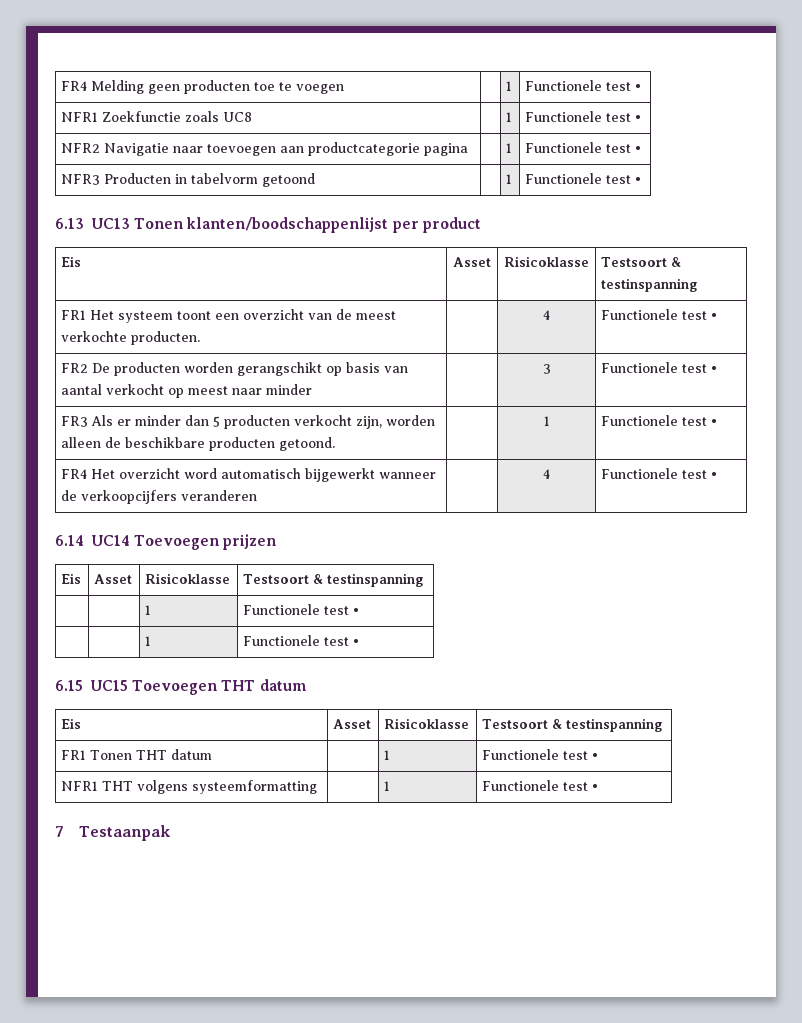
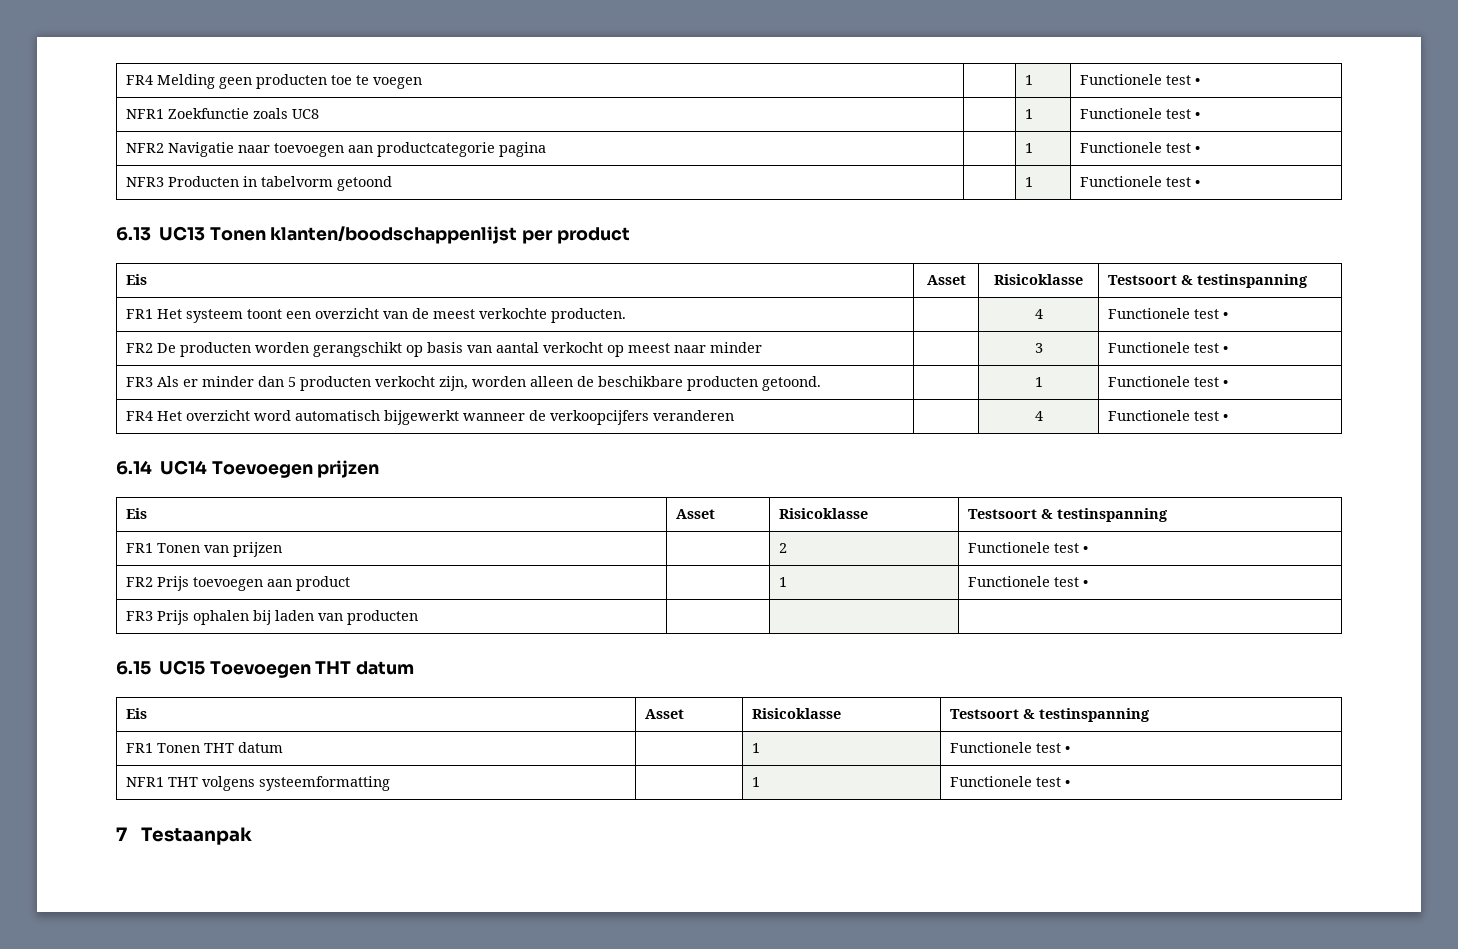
  6.14 UC14 Toevoegen prijzen
  Eis | Asset | Risicoklasse | Testsoort & testinspanning
- | | 1 | Functionele test •
- | | 1 | Functionele test •
+ FR1 Tonen van prijzen | | 2 | Functionele test •
+ FR2 Prijs toevoegen aan product | | 1 | Functionele test •
+ FR3 Prijs ophalen bij laden van producten | | |

